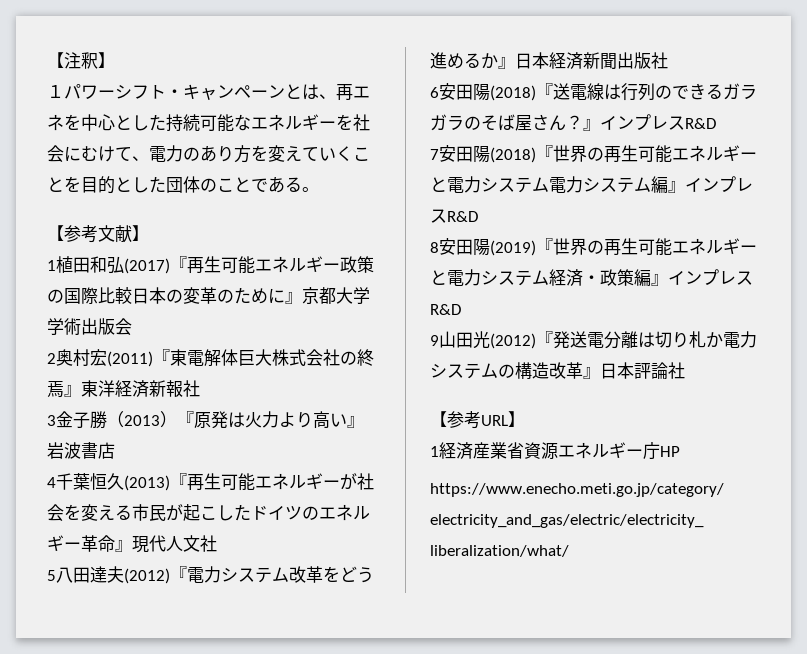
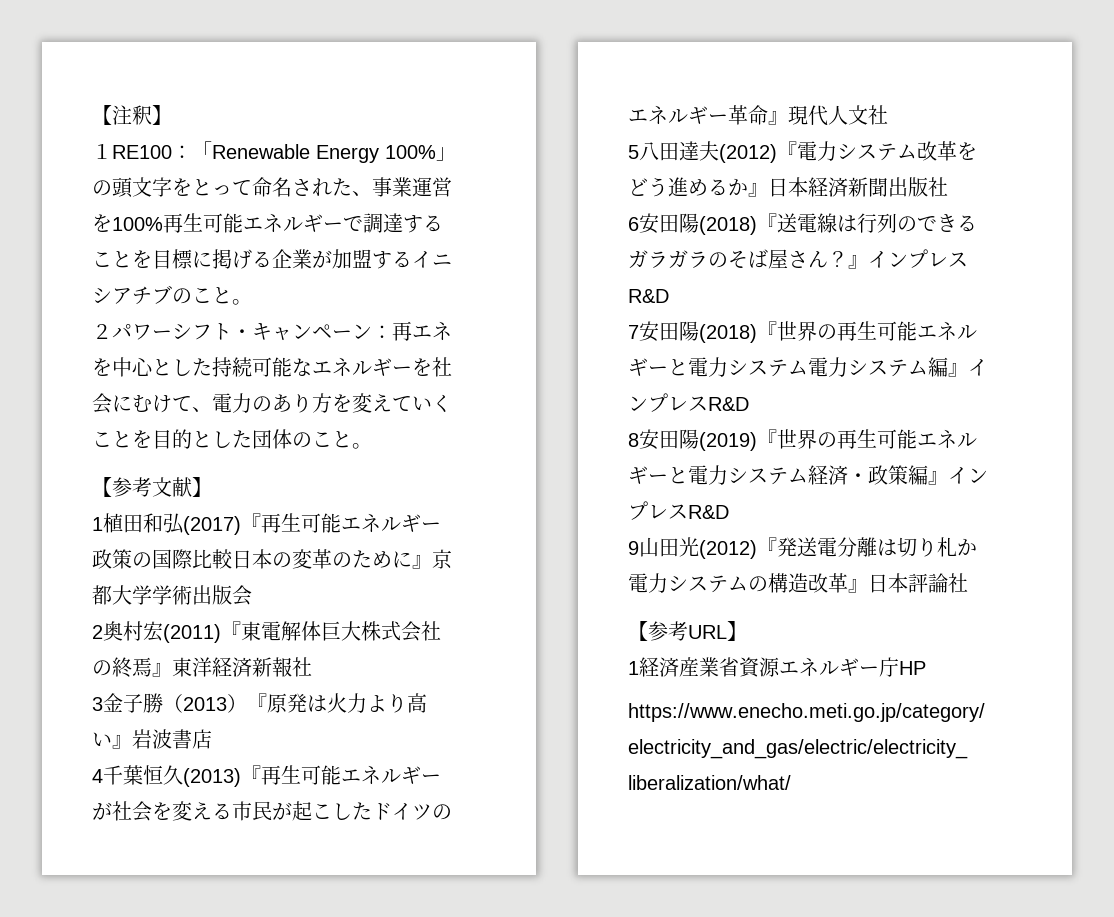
- １パワーシフト・キャンペーンとは、再エネを中心とした持続可能なエネルギーを社会にむけて、電力のあり方を変えていくことを目的とした団体のことである。
+ １RE100：「Renewable Energy 100%」の頭文字をとって命名された、事業運営を100%再生可能エネルギーで調達することを目標に掲げる企業が加盟するイニシアチブのこと。
+ ２パワーシフト・キャンペーン：再エネを中心とした持続可能なエネルギーを社会にむけて、電力のあり方を変えていくことを目的とした団体のこと。

